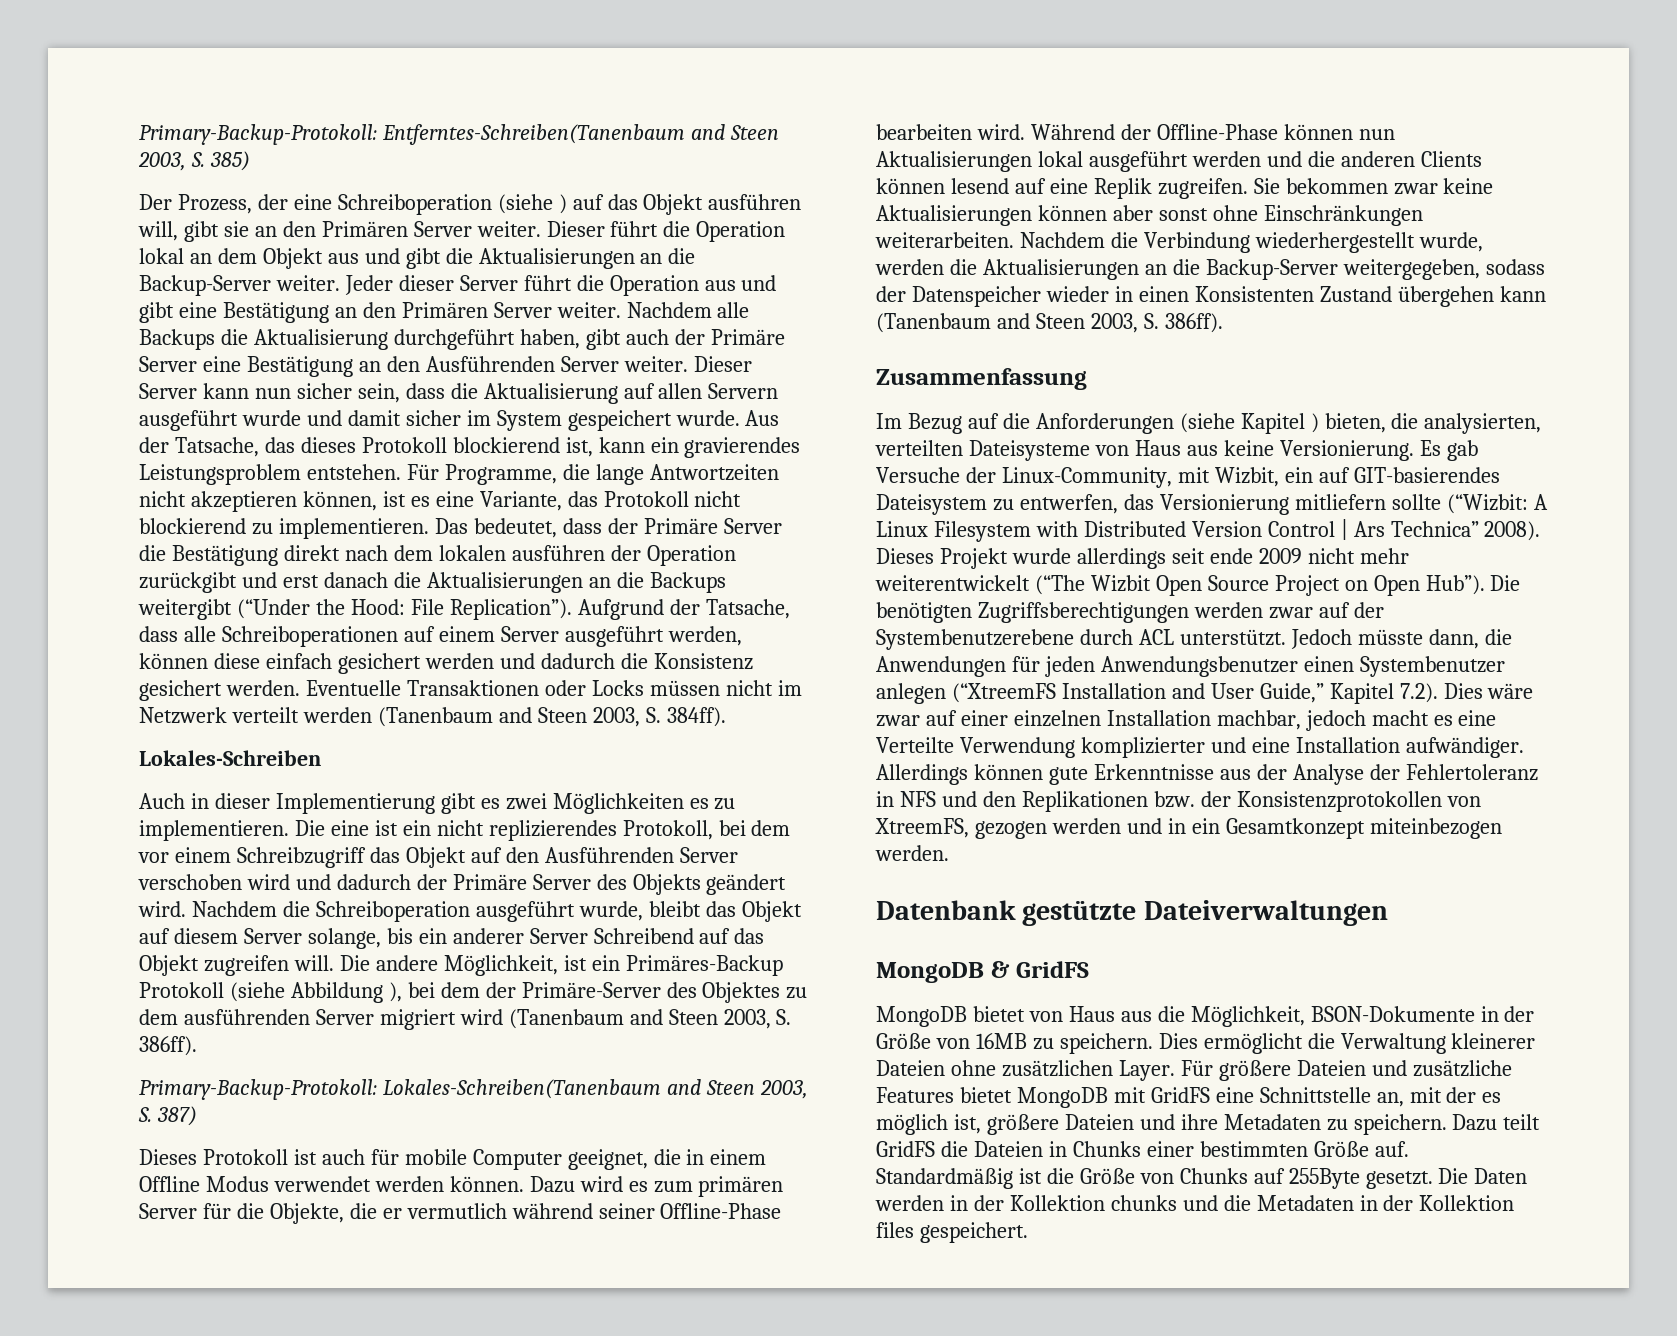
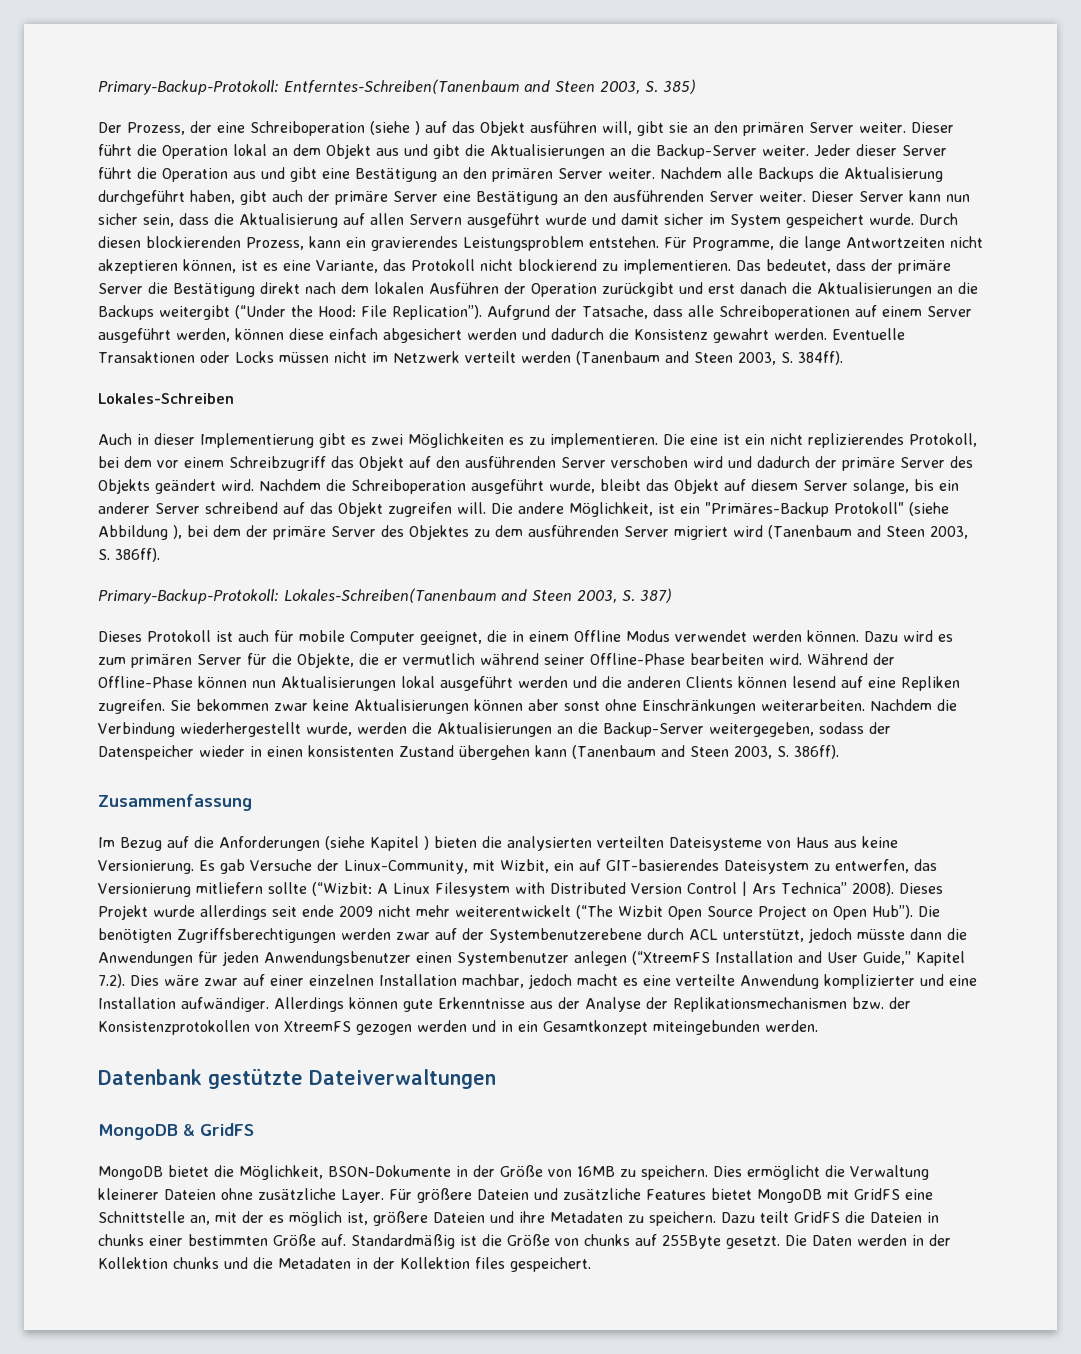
- Der Prozess, der eine Schreiboperation (siehe ) auf das Objekt ausführen will, gibt sie an den Primären Server weiter.
+ Der Prozess, der eine Schreiboperation (siehe ) auf das Objekt ausführen will, gibt sie an den primären Server weiter.
- Jeder dieser Server führt die Operation aus und gibt eine Bestätigung an den Primären Server weiter.
+ Jeder dieser Server führt die Operation aus und gibt eine Bestätigung an den primären Server weiter.
- Nachdem alle Backups die Aktualisierung durchgeführt haben, gibt auch der Primäre Server eine Bestätigung an den Ausführenden Server weiter.
+ Nachdem alle Backups die Aktualisierung durchgeführt haben, gibt auch der primäre Server eine Bestätigung an den ausführenden Server weiter.
- Aus der Tatsache, das dieses Protokoll blockierend ist, kann ein gravierendes Leistungsproblem entstehen.
+ Durch diesen blockierenden Prozess, kann ein gravierendes Leistungsproblem entstehen.
- Das bedeutet, dass der Primäre Server die Bestätigung direkt nach dem lokalen ausführen der Operation zurückgibt und erst danach die Aktualisierungen an die Backups weitergibt (“Under the Hood: File Replication”).
+ Das bedeutet, dass der primäre Server die Bestätigung direkt nach dem lokalen Ausführen der Operation zurückgibt und erst danach die Aktualisierungen an die Backups weitergibt (“Under the Hood: File Replication”).
- Aufgrund der Tatsache, dass alle Schreiboperationen auf einem Server ausgeführt werden, können diese einfach gesichert werden und dadurch die Konsistenz gesichert werden.
+ Aufgrund der Tatsache, dass alle Schreiboperationen auf einem Server ausgeführt werden, können diese einfach abgesichert werden und dadurch die Konsistenz gewahrt werden.
- Die eine ist ein nicht replizierendes Protokoll, bei dem vor einem Schreibzugriff das Objekt auf den Ausführenden Server verschoben wird und dadurch der Primäre Server des Objekts geändert wird.
+ Die eine ist ein nicht replizierendes Protokoll, bei dem vor einem Schreibzugriff das Objekt auf den ausführenden Server verschoben wird und dadurch der primäre Server des Objekts geändert wird.
- Nachdem die Schreiboperation ausgeführt wurde, bleibt das Objekt auf diesem Server solange, bis ein anderer Server Schreibend auf das Objekt zugreifen will.
+ Nachdem die Schreiboperation ausgeführt wurde, bleibt das Objekt auf diesem Server solange, bis ein anderer Server schreibend auf das Objekt zugreifen will.
- Die andere Möglichkeit, ist ein Primäres-Backup Protokoll (siehe Abbildung ), bei dem der Primäre-Server des Objektes zu dem ausführenden Server migriert wird (Tanenbaum and Steen 2003, S. 386ff).
+ Die andere Möglichkeit, ist ein "Primäres-Backup Protokoll" (siehe Abbildung ), bei dem der primäre Server des Objektes zu dem ausführenden Server migriert wird (Tanenbaum and Steen 2003, S. 386ff).
- Während der Offline-Phase können nun Aktualisierungen lokal ausgeführt werden und die anderen Clients können lesend auf eine Replik zugreifen.
+ Während der Offline-Phase können nun Aktualisierungen lokal ausgeführt werden und die anderen Clients können lesend auf eine Repliken zugreifen.
- Nachdem die Verbindung wiederhergestellt wurde, werden die Aktualisierungen an die Backup-Server weitergegeben, sodass der Datenspeicher wieder in einen Konsistenten Zustand übergehen kann (Tanenbaum and Steen 2003, S. 386ff).
+ Nachdem die Verbindung wiederhergestellt wurde, werden die Aktualisierungen an die Backup-Server weitergegeben, sodass der Datenspeicher wieder in einen konsistenten Zustand übergehen kann (Tanenbaum and Steen 2003, S. 386ff).
- Im Bezug auf die Anforderungen (siehe Kapitel ) bieten, die analysierten, verteilten Dateisysteme von Haus aus keine Versionierung.
+ Im Bezug auf die Anforderungen (siehe Kapitel ) bieten die analysierten verteilten Dateisysteme von Haus aus keine Versionierung.
- Die benötigten Zugriffsberechtigungen werden zwar auf der Systembenutzerebene durch ACL unterstützt. Jedoch müsste dann, die Anwendungen für jeden Anwendungsbenutzer einen Systembenutzer anlegen (“XtreemFS Installation and User Guide,” Kapitel 7.2). Dies wäre zwar auf einer einzelnen Installation machbar, jedoch macht es eine Verteilte Verwendung komplizierter und eine Installation aufwändiger.
+ Die benötigten Zugriffsberechtigungen werden zwar auf der Systembenutzerebene durch ACL unterstützt, jedoch müsste dann die Anwendungen für jeden Anwendungsbenutzer einen Systembenutzer anlegen (“XtreemFS Installation and User Guide,” Kapitel 7.2). Dies wäre zwar auf einer einzelnen Installation machbar, jedoch macht es eine verteilte Anwendung komplizierter und eine Installation aufwändiger.
- Allerdings können gute Erkenntnisse aus der Analyse der Fehlertoleranz in NFS und den Replikationen bzw. der Konsistenzprotokollen von XtreemFS, gezogen werden und in ein Gesamtkonzept miteinbezogen werden.
+ Allerdings können gute Erkenntnisse aus der Analyse der Replikationsmechanismen bzw. der Konsistenzprotokollen von XtreemFS gezogen werden und in ein Gesamtkonzept miteingebunden werden.
- MongoDB bietet von Haus aus die Möglichkeit, BSON-Dokumente in der Größe von 16MB zu speichern.
+ MongoDB bietet die Möglichkeit, BSON-Dokumente in der Größe von 16MB zu speichern.
- Dies ermöglicht die Verwaltung kleinerer Dateien ohne zusätzlichen Layer.
+ Dies ermöglicht die Verwaltung kleinerer Dateien ohne zusätzliche Layer.
- Dazu teilt GridFS die Dateien in Chunks einer bestimmten Größe auf.
+ Dazu teilt GridFS die Dateien in chunks einer bestimmten Größe auf.
- Standardmäßig ist die Größe von Chunks auf 255Byte gesetzt.
+ Standardmäßig ist die Größe von chunks auf 255Byte gesetzt.

